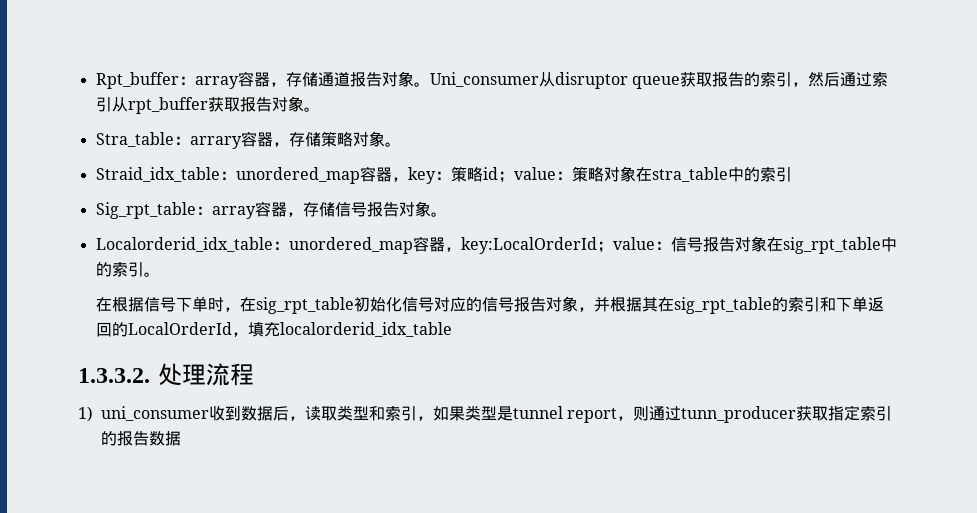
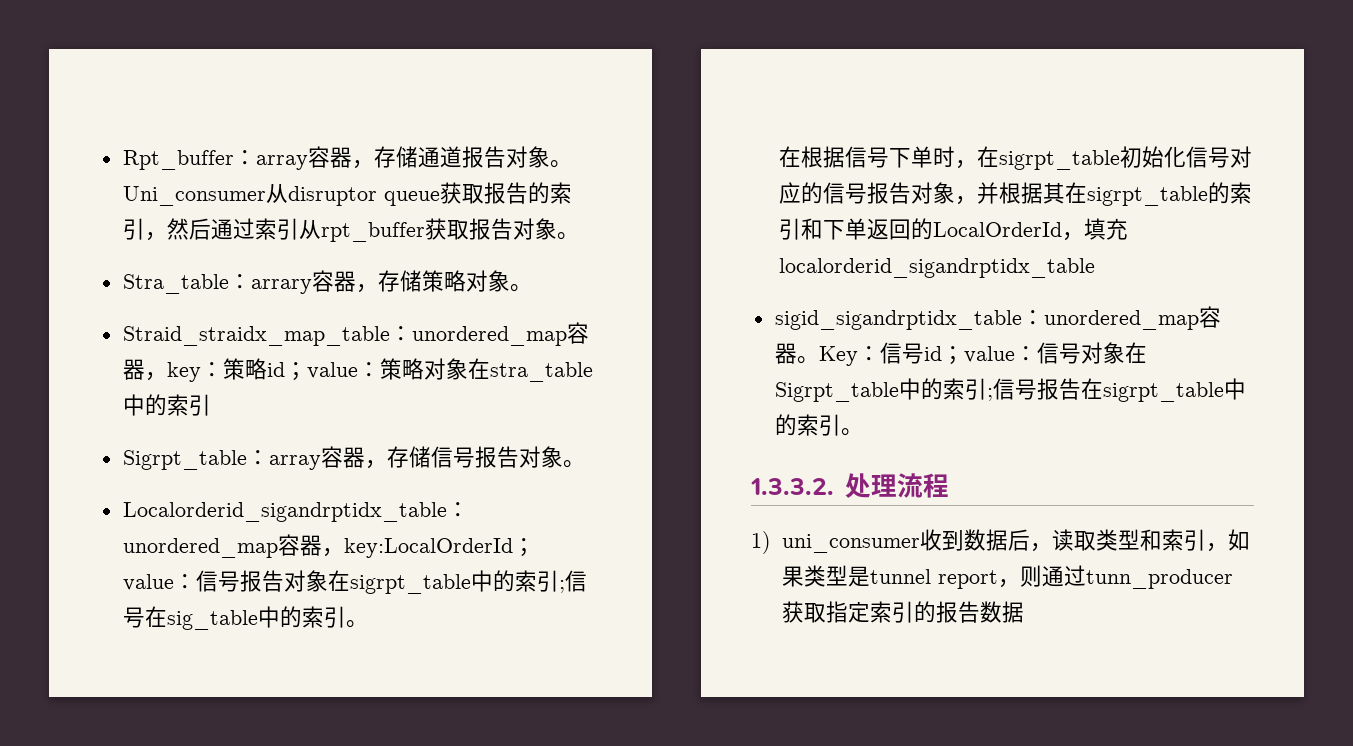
- Straid_idx_table：unordered_map容器，key：策略id；value：策略对象在stra_table中的索引
+ Straid_straidx_map_table：unordered_map容器，key：策略id；value：策略对象在stra_table中的索引
- Sig_rpt_table：array容器，存储信号报告对象。
+ Sigrpt_table：array容器，存储信号报告对象。
- Localorderid_idx_table：unordered_map容器，key:LocalOrderId；value：信号报告对象在sig_rpt_table中的索引。
+ Localorderid_sigandrptidx_table：unordered_map容器，key:LocalOrderId；value：信号报告对象在sigrpt_table中的索引;信号在sig_table中的索引。
- 在根据信号下单时，在sig_rpt_table初始化信号对应的信号报告对象，并根据其在sig_rpt_table的索引和下单返回的LocalOrderId，填充localorderid_idx_table
+ 在根据信号下单时，在sigrpt_table初始化信号对应的信号报告对象，并根据其在sigrpt_table的索引和下单返回的LocalOrderId，填充localorderid_sigandrptidx_table
+ sigid_sigandrptidx_table：unordered_map容器。Key：信号id；value：信号对象在Sigrpt_table中的索引;信号报告在sigrpt_table中的索引。

